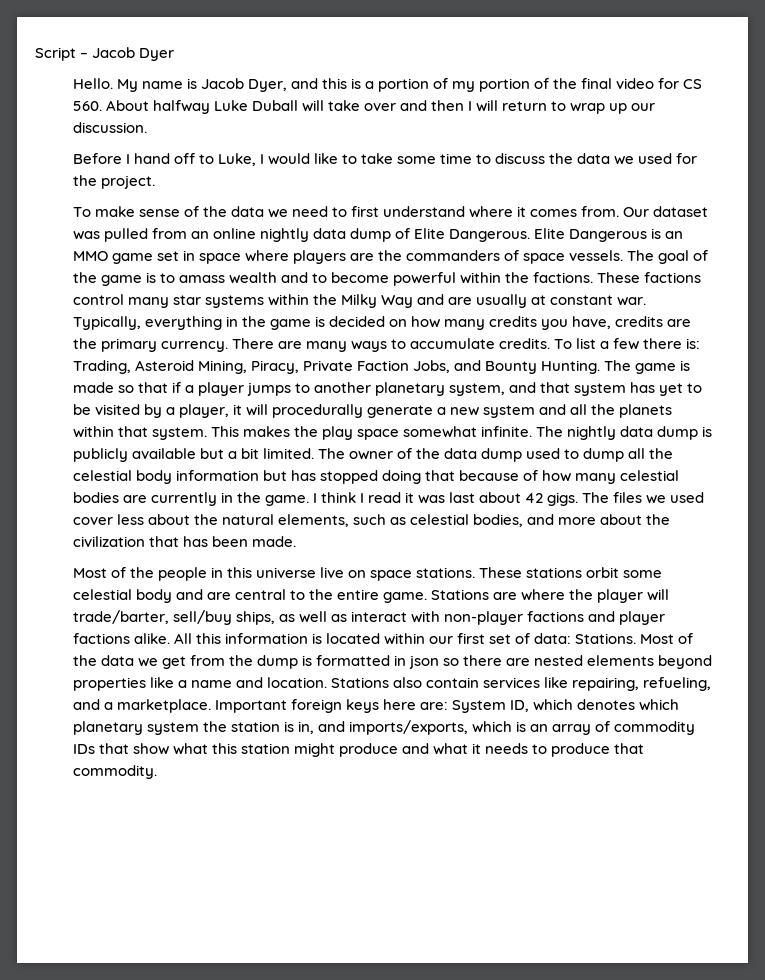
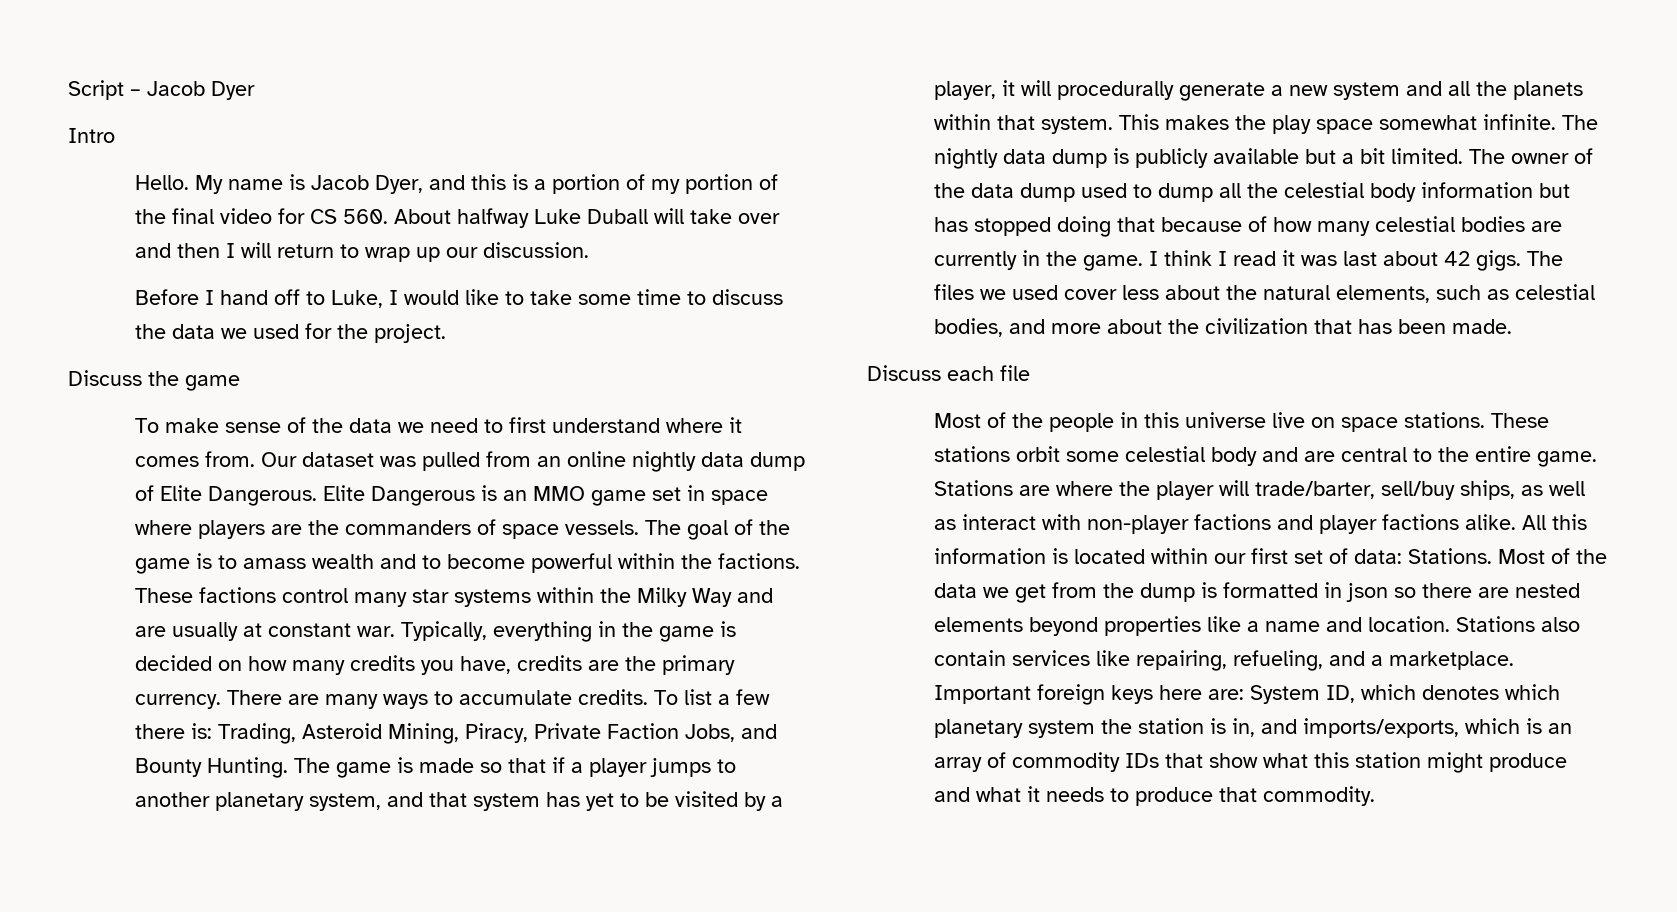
+ Intro
+ Discuss the game
+ Discuss each file

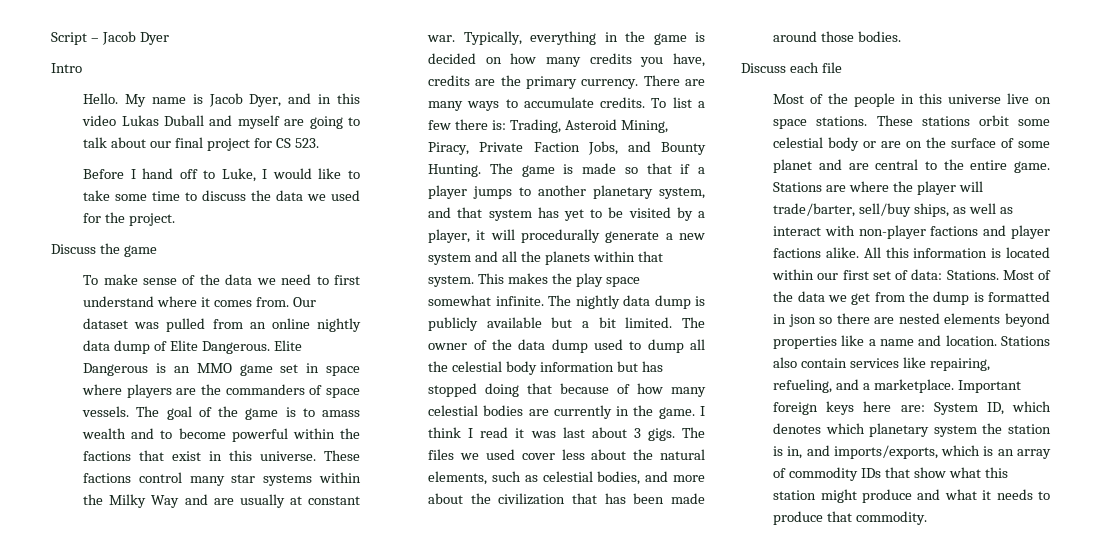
- My name is Jacob Dyer, and this is a portion of my portion of the final video for CS 560. About halfway Luke Duball will take over and then I will return to wrap up our discussion.
+ My name is Jacob Dyer, and in this video Lukas Duball and myself are going to talk about our final project for CS 523.
- The goal of the game is to amass wealth and to become powerful within the factions.
+ The goal of the game is to amass wealth and to become powerful within the factions that exist in this universe.
- I think I read it was last about 42 gigs.
+ I think I read it was last about 3 gigs.
- The files we used cover less about the natural elements, such as celestial bodies, and more about the civilization that has been made.
+ The files we used cover less about the natural elements, such as celestial bodies, and more about the civilization that has been made around those bodies.
- These stations orbit some celestial body and are central to the entire game.
+ These stations orbit some celestial body or are on the surface of some planet and are central to the entire game.

